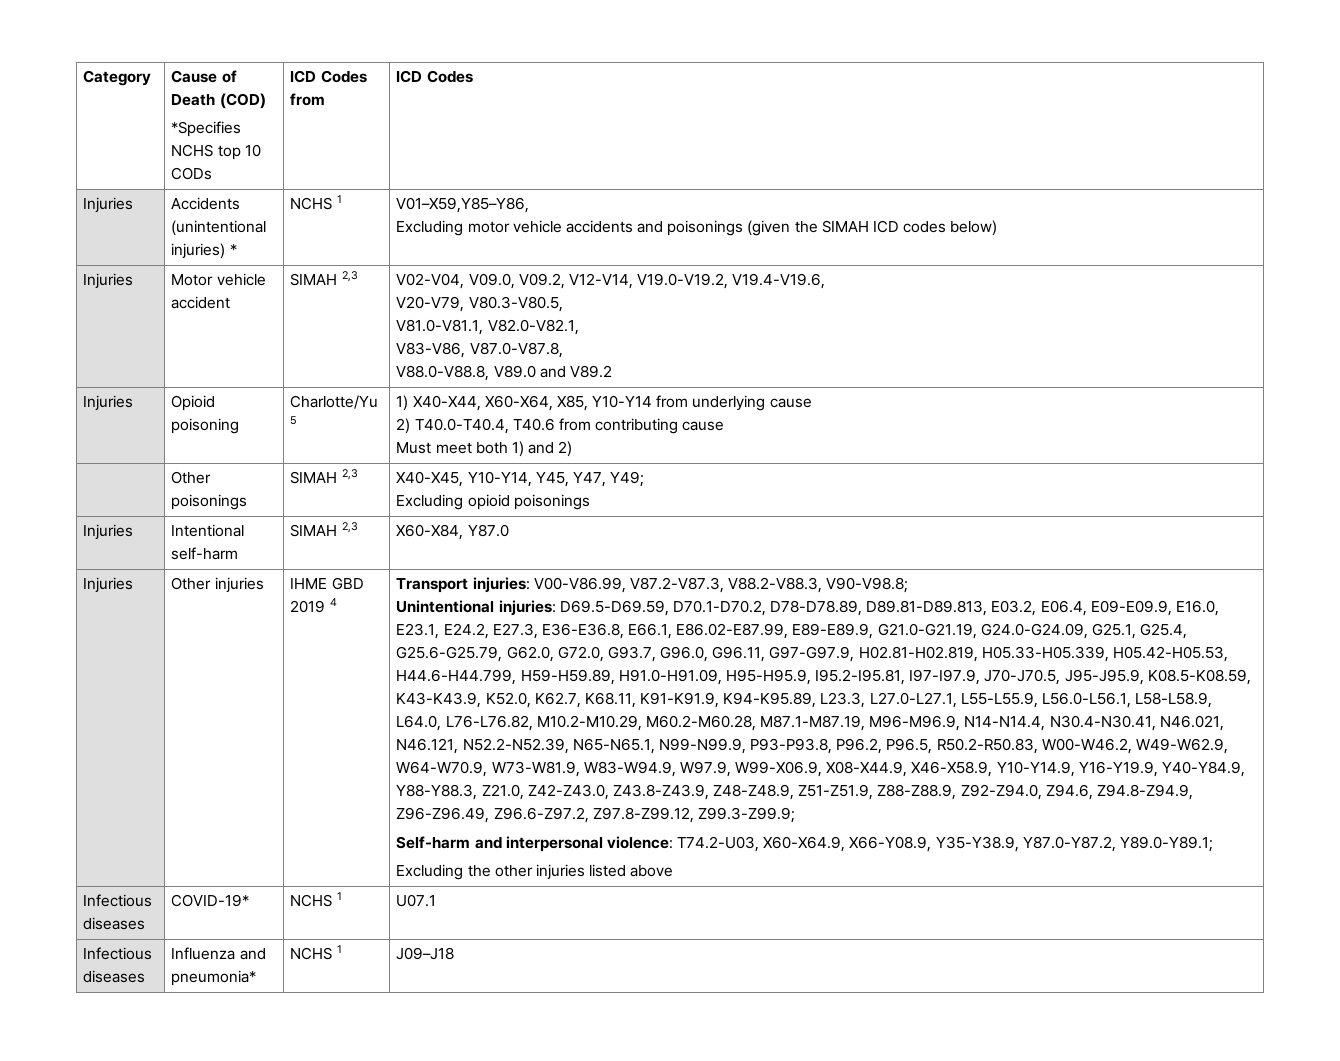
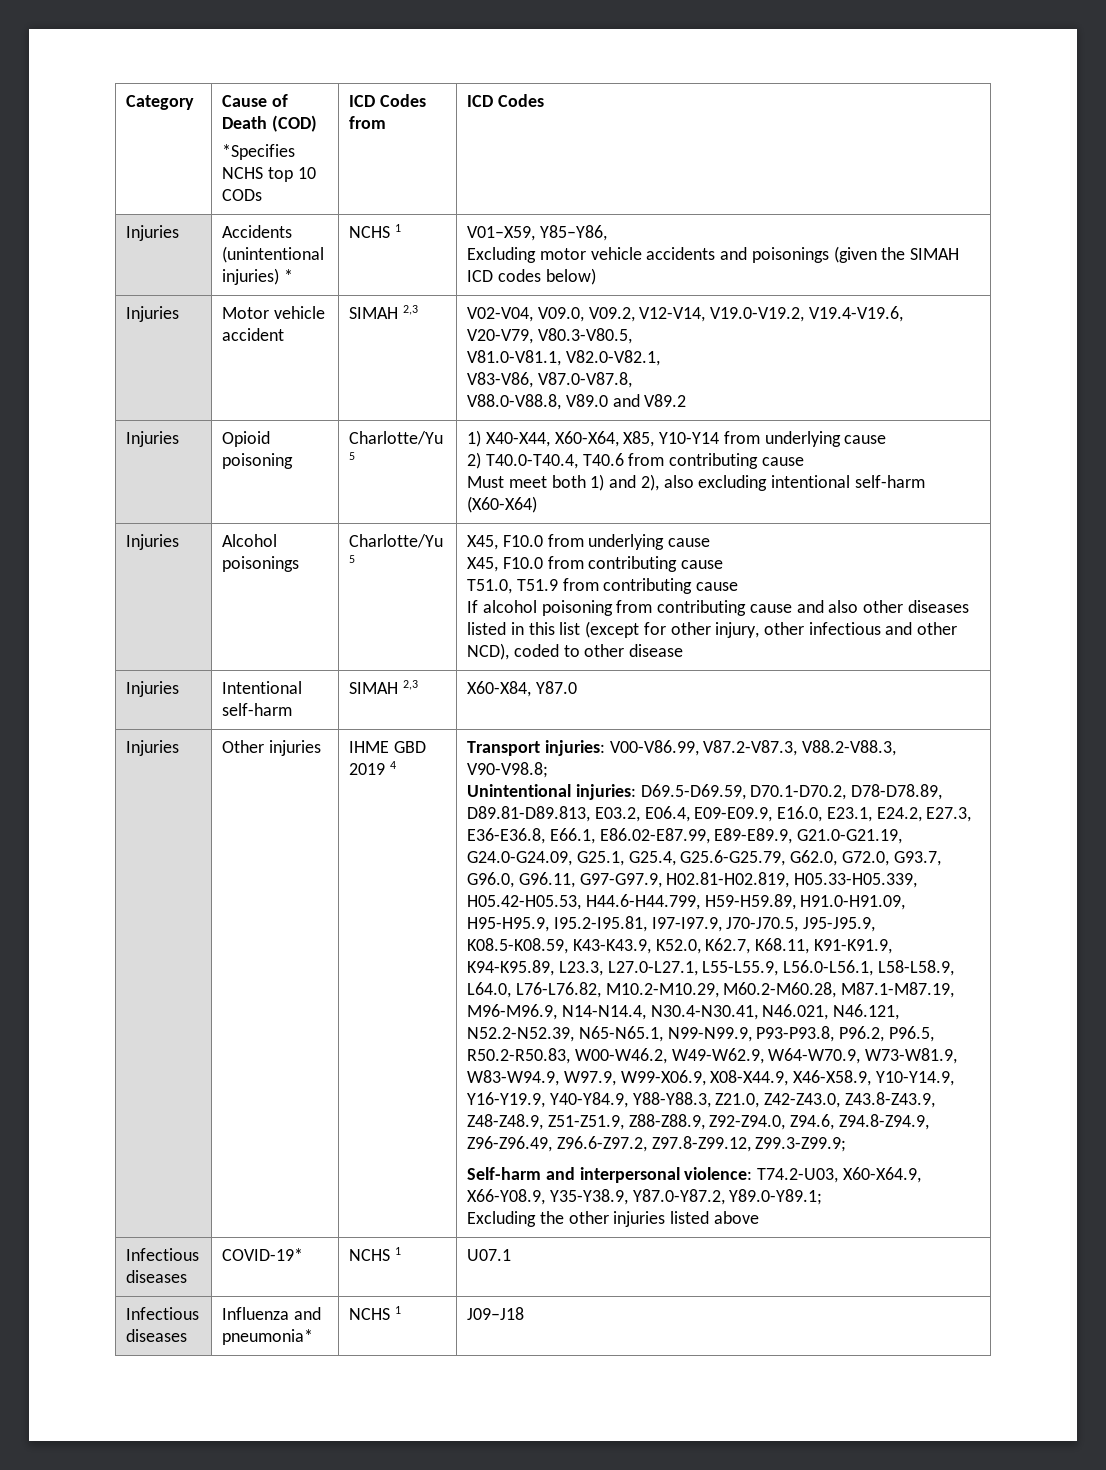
- Injuries | Accidents (unintentional injuries) * | NCHS 1 | V01–X59,Y85–Y86,
+ Injuries | Accidents (unintentional injuries) * | NCHS 1 | V01–X59, Y85–Y86,
  Injuries | Opioid poisoning | Charlotte/Yu 5 | 1) X40-X44, X60-X64, X85, Y10-Y14 from underlying cause
  2) T40.0-T40.4, T40.6 from contributing cause
- Must meet both 1) and 2)
- | Other poisonings | SIMAH 2,3 | X40-X45, Y10-Y14, Y45, Y47, Y49;
- Excluding opioid poisonings
+ Must meet both 1) and 2), also excluding intentional self-harm (X60-X64)
+ Injuries | Alcohol poisonings | Charlotte/Yu 5 | X45, F10.0 from underlying cause
+ X45, F10.0 from contributing cause
+ T51.0, T51.9 from contributing cause
+ If alcohol poisoning from contributing cause and also other diseases listed in this list (except for other injury, other infectious and other NCD), coded to other disease

